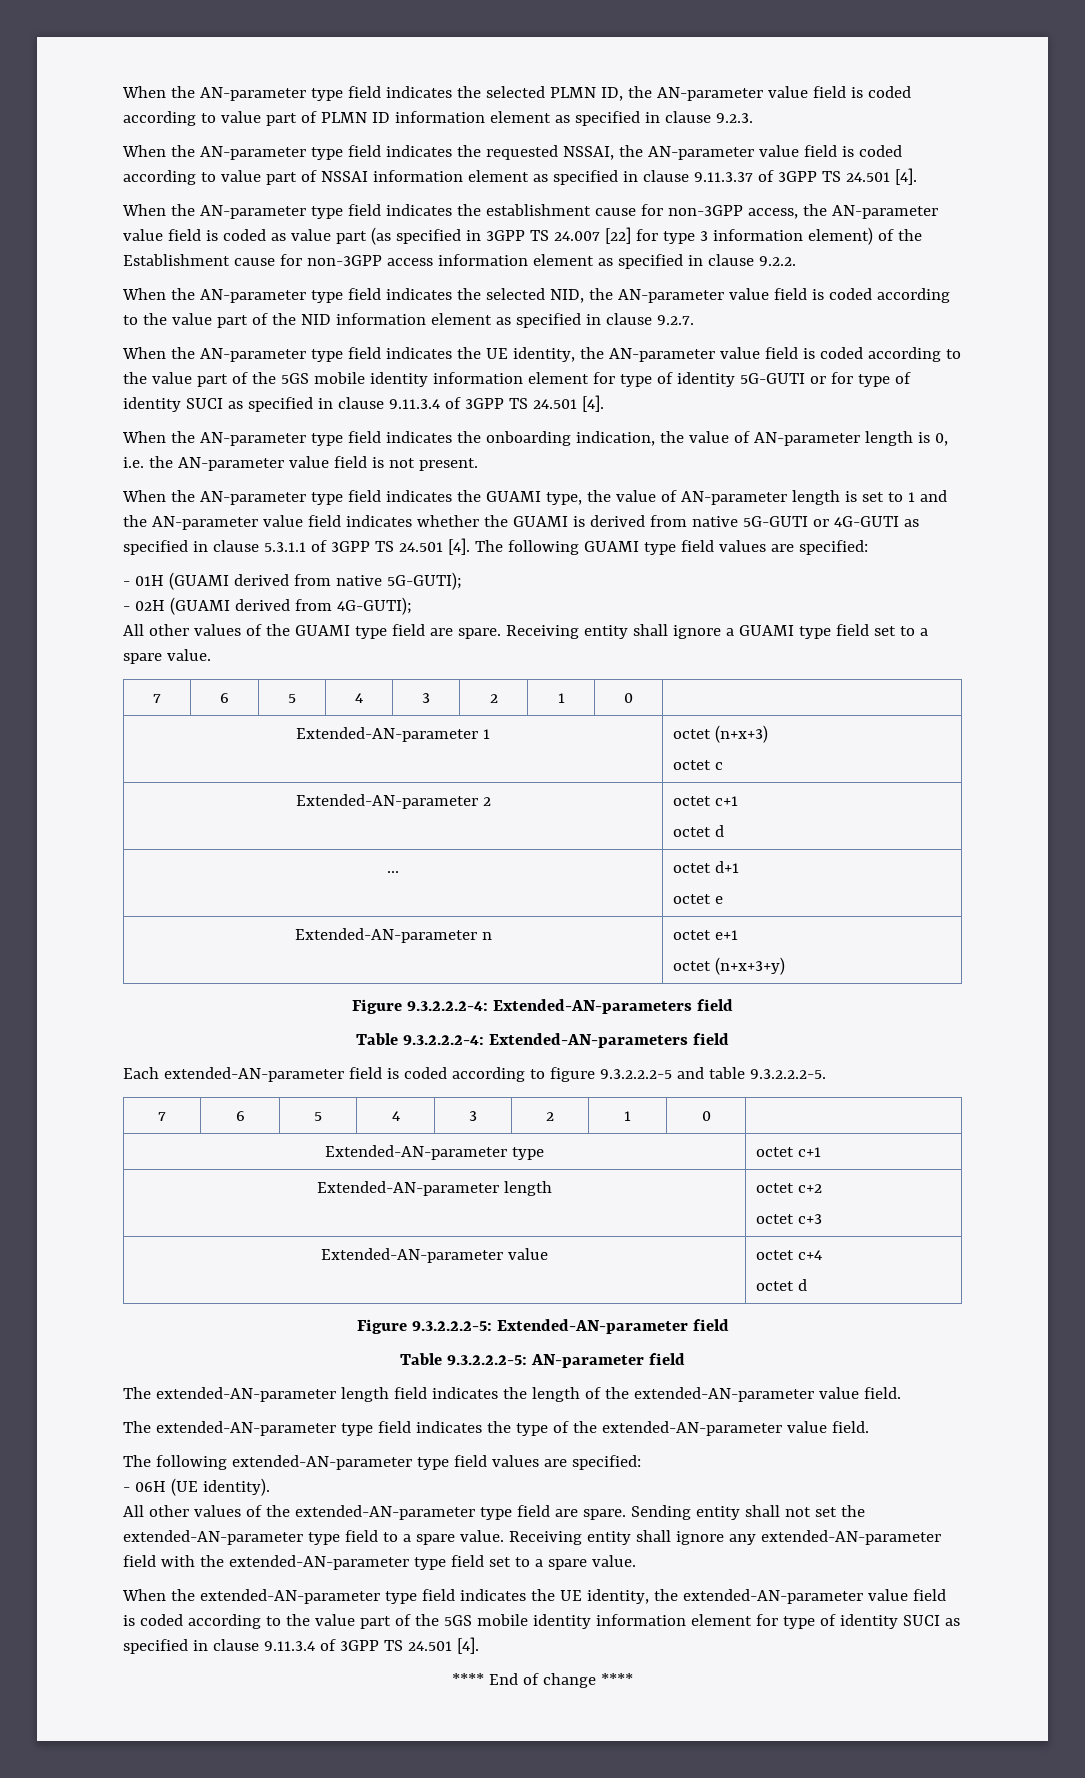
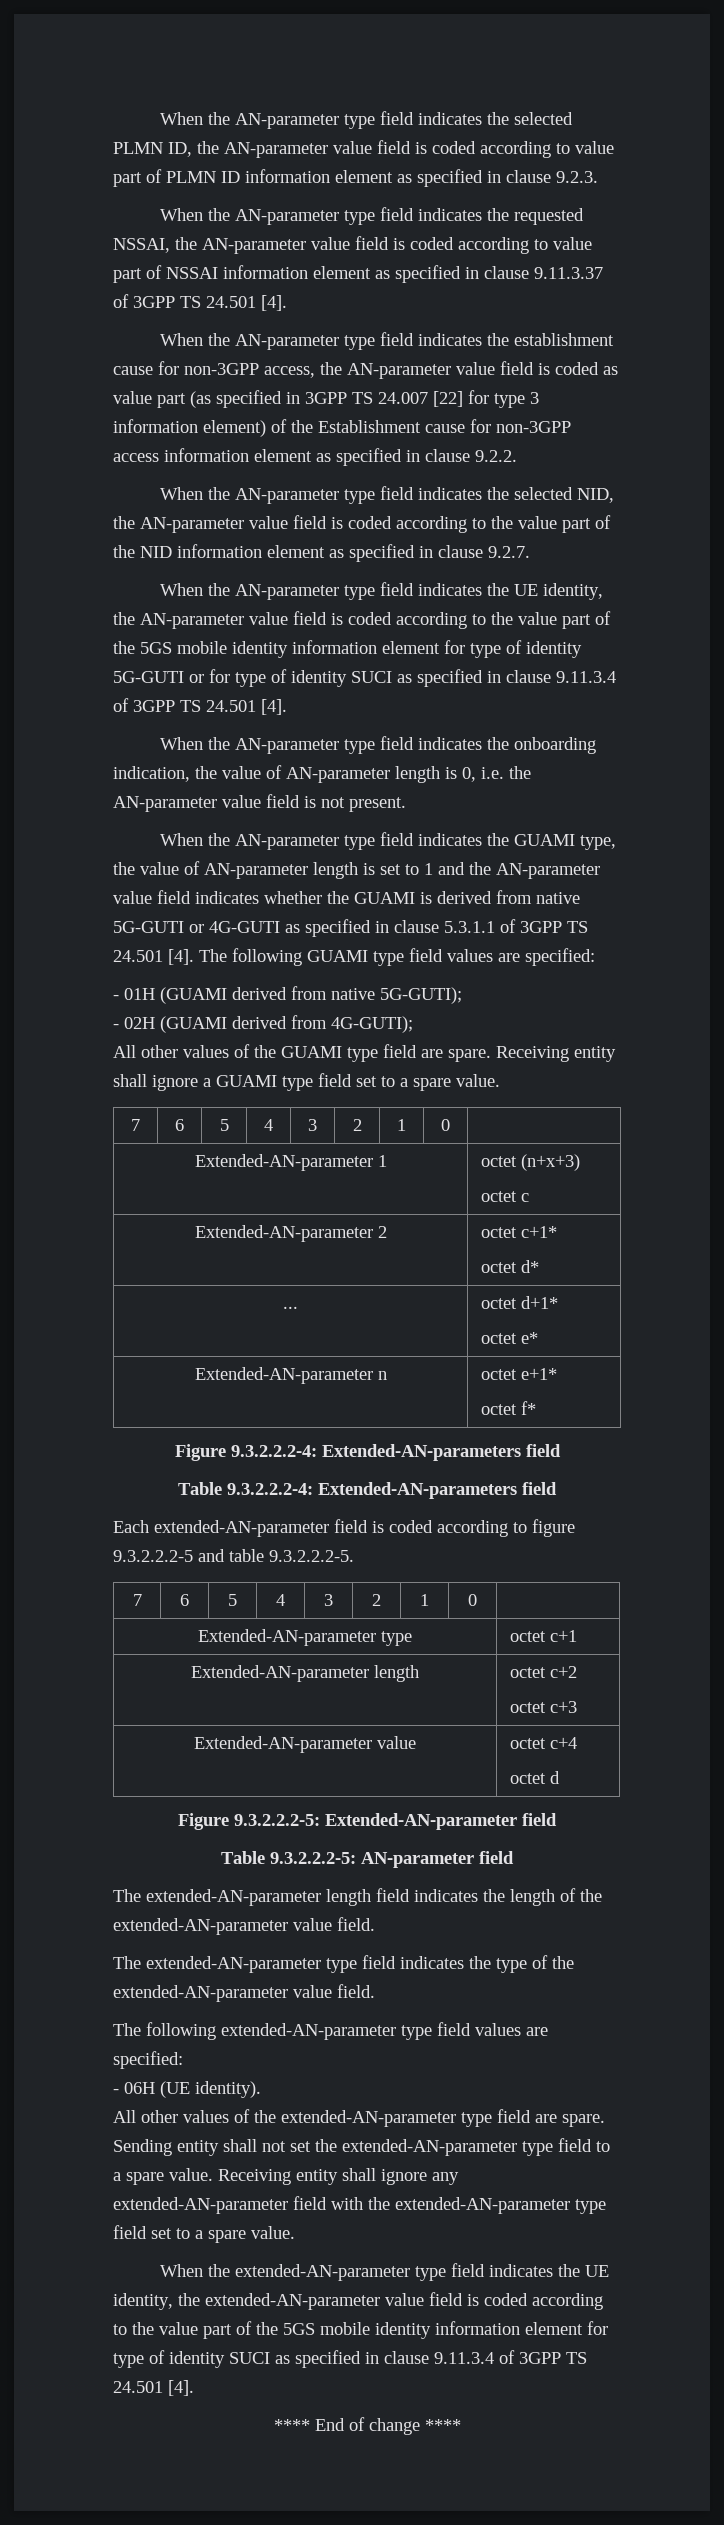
- Extended-AN-parameter 2 | octet c+1
- octet d
+ Extended-AN-parameter 2 | octet c+1*
+ octet d*
- ... | octet d+1
- octet e
+ ... | octet d+1*
+ octet e*
- Extended-AN-parameter n | octet e+1
- octet (n+x+3+y)
+ Extended-AN-parameter n | octet e+1*
+ octet f*

